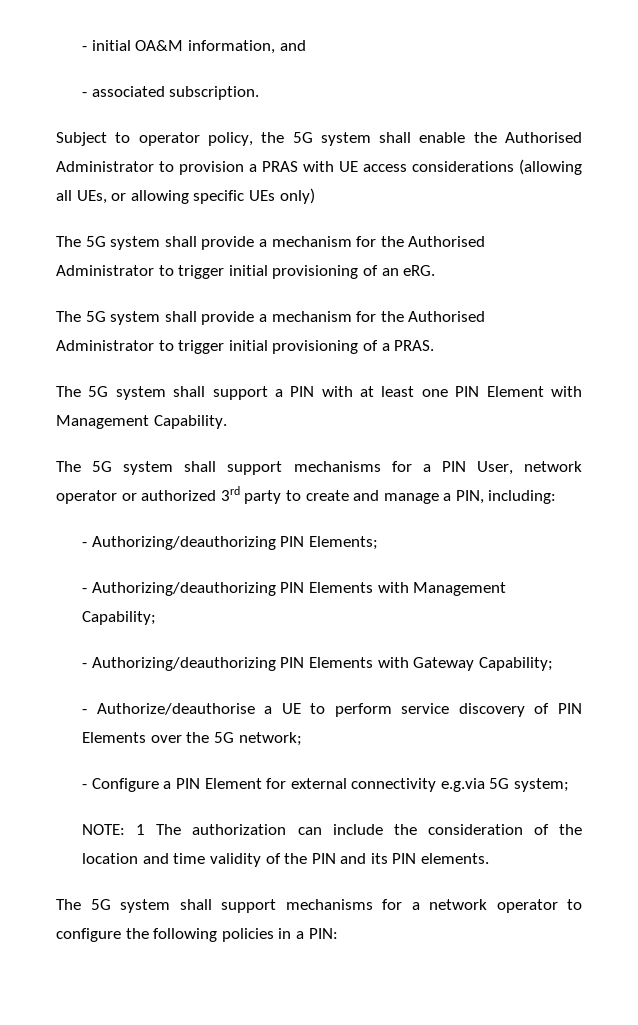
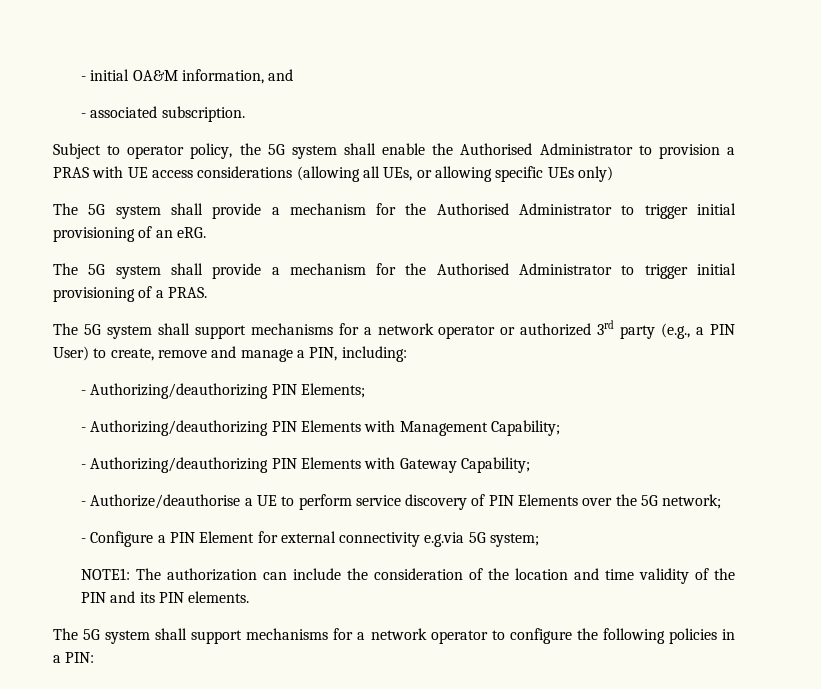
- The 5G system shall support a PIN with at least one PIN Element with Management Capability.
- The 5G system shall support mechanisms for a PIN User, network operator or authorized 3rd party to create and manage a PIN, including:
+ The 5G system shall support mechanisms for a network operator or authorized 3rd party (e.g., a PIN User) to create, remove and manage a PIN, including:
- NOTE: 1 The authorization can include the consideration of the location and time validity of the PIN and its PIN elements.
+ NOTE1: The authorization can include the consideration of the location and time validity of the PIN and its PIN elements.

